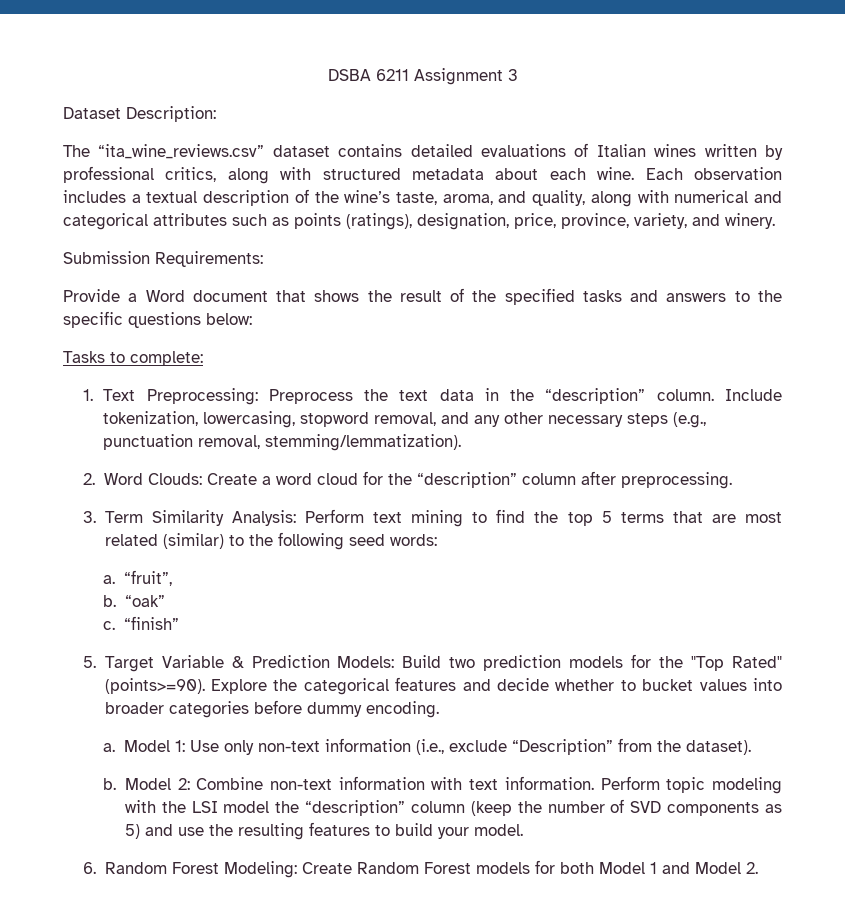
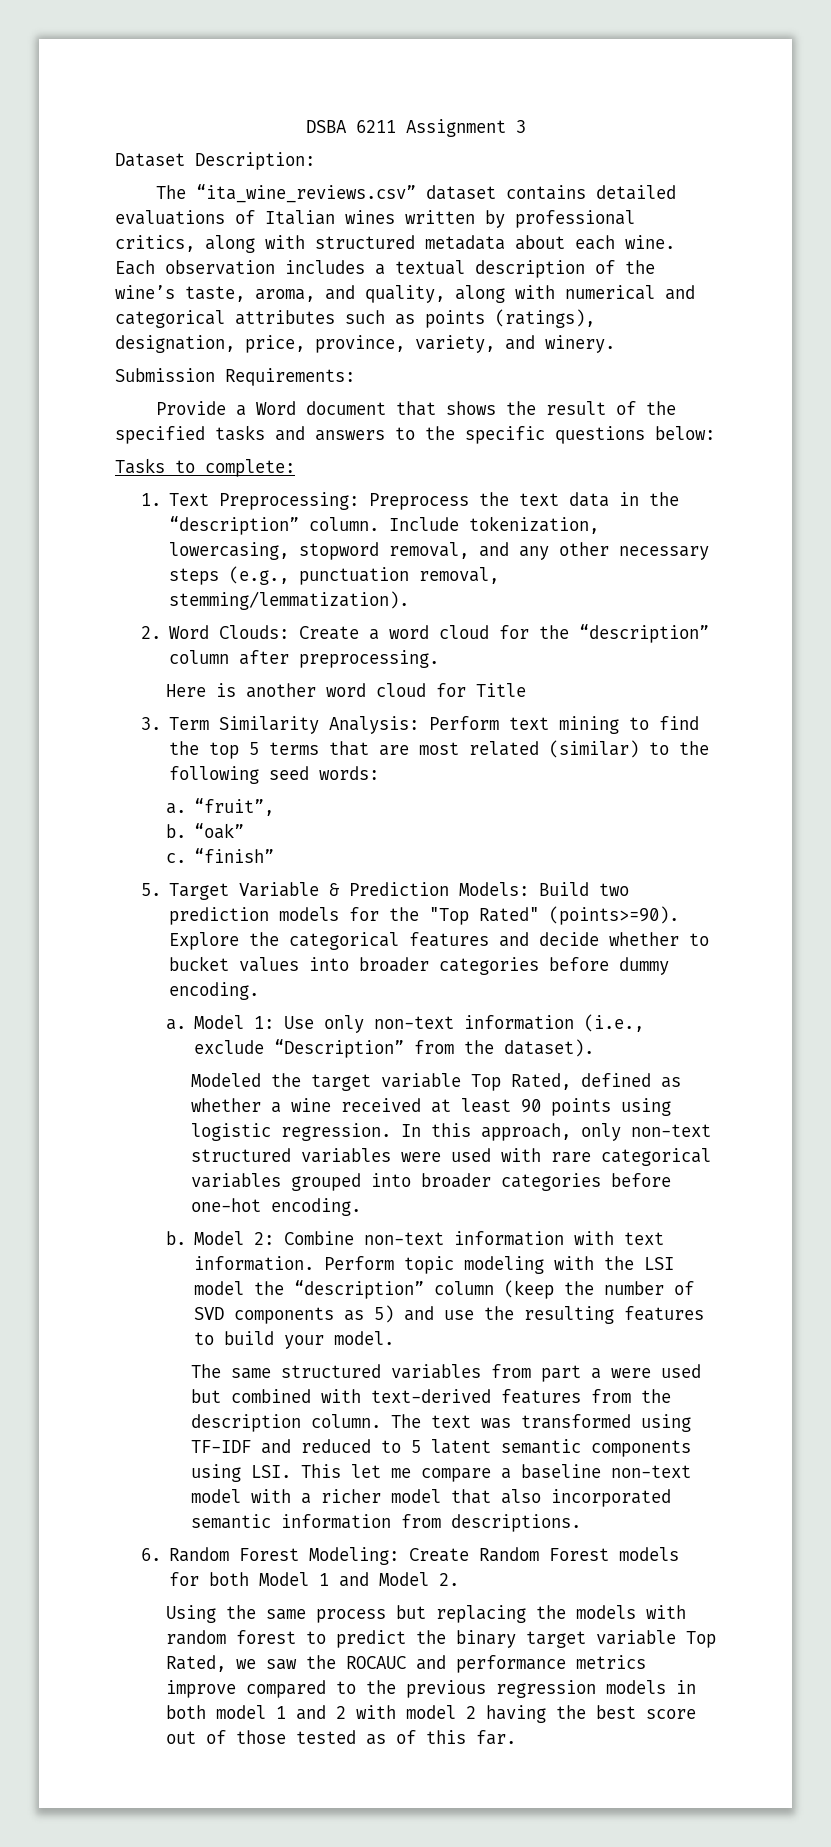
+ Here is another word cloud for Title
+ Modeled the target variable Top Rated, defined as whether a wine received at least 90 points using logistic regression. In this approach, only non-text structured variables were used with rare categorical variables grouped into broader categories before one-hot encoding.
+ The same structured variables from part a were used but combined with text-derived features from the description column. The text was transformed using TF-IDF and reduced to 5 latent semantic components using LSI. This let me compare a baseline non-text model with a richer model that also incorporated semantic information from descriptions.
+ Using the same process but replacing the models with random forest to predict the binary target variable Top Rated, we saw the ROCAUC and performance metrics improve compared to the previous regression models in both model 1 and 2 with model 2 having the best score out of those tested as of this far.

